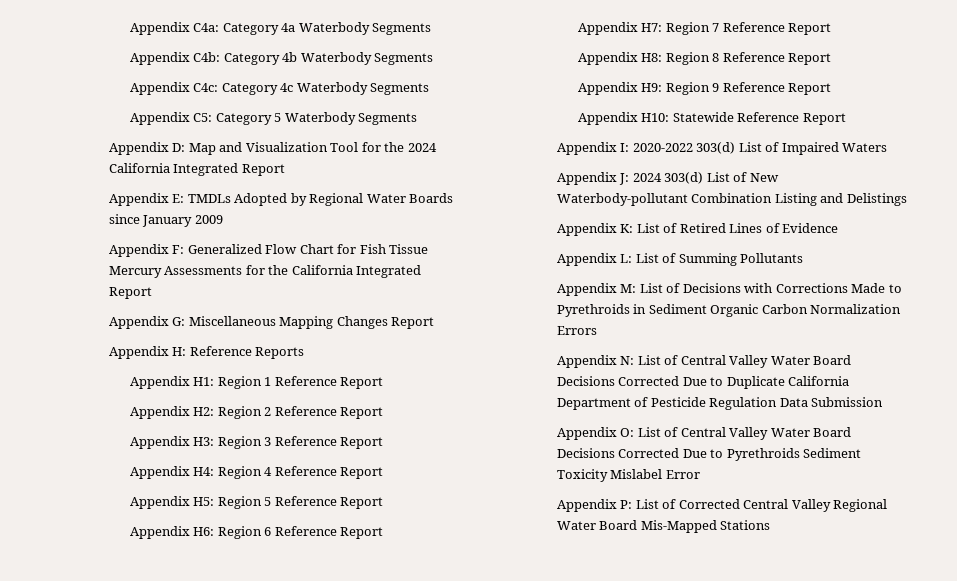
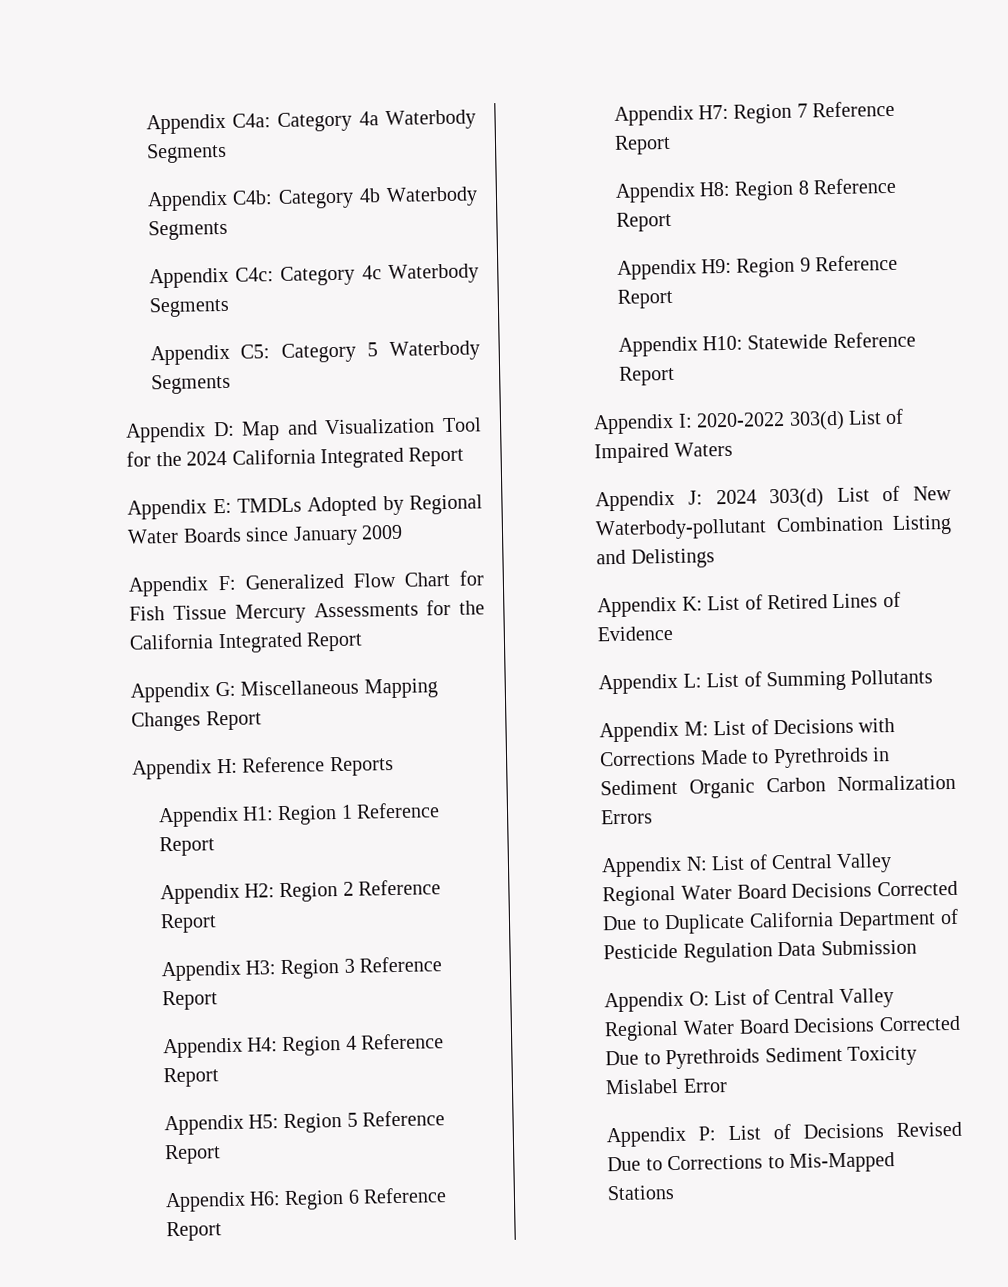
- Appendix N: List of Central Valley Water Board Decisions Corrected Due to Duplicate California Department of Pesticide Regulation Data Submission
+ Appendix N: List of Central Valley Regional Water Board Decisions Corrected Due to Duplicate California Department of Pesticide Regulation Data Submission
- Appendix O: List of Central Valley Water Board Decisions Corrected Due to Pyrethroids Sediment Toxicity Mislabel Error
+ Appendix O: List of Central Valley Regional Water Board Decisions Corrected Due to Pyrethroids Sediment Toxicity Mislabel Error
- Appendix P: List of Corrected Central Valley Regional Water Board Mis-Mapped Stations
+ Appendix P: List of Decisions Revised Due to Corrections to Mis-Mapped Stations

